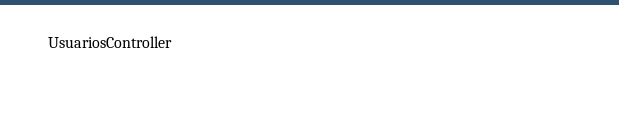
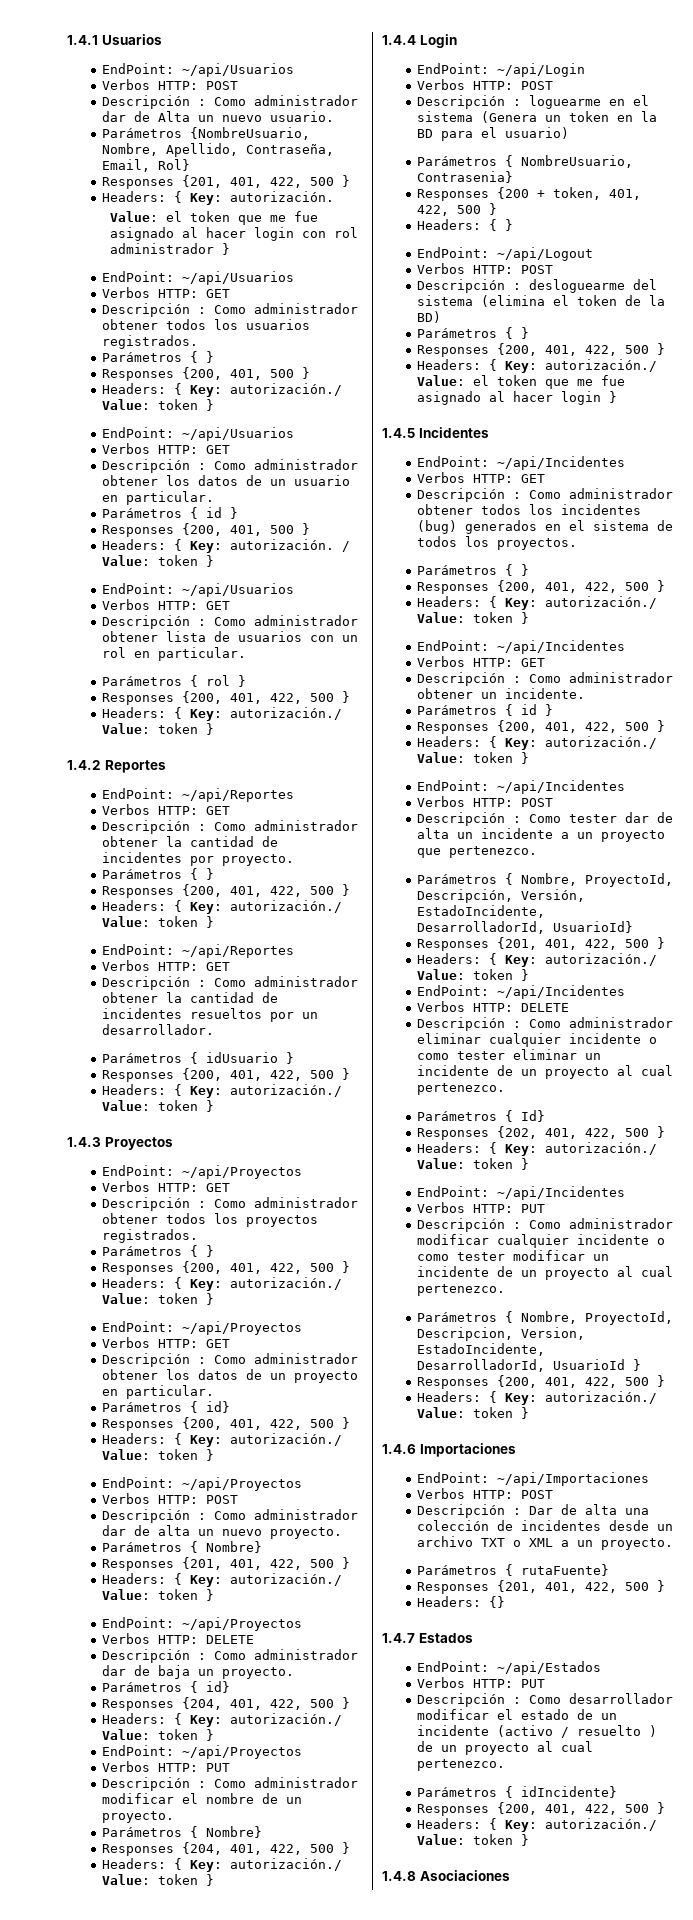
- UsuariosController
+ 1.4.1 Usuarios
+ EndPoint: ~/api/Usuarios
+ Verbos HTTP: POST
+ Descripción : Como administrador dar de Alta un nuevo usuario.
+ Parámetros {NombreUsuario, Nombre, Apellido, Contraseña, Email, Rol}
+ Responses {201, 401, 422, 500 }
+ Headers: { Key: autorización.
+ Value: el token que me fue asignado al hacer login con rol administrador }
+ EndPoint: ~/api/Usuarios
+ Verbos HTTP: GET
+ Descripción : Como administrador obtener todos los usuarios registrados.
+ Parámetros { }
+ Responses {200, 401, 500 }
+ Headers: { Key: autorización./ Value: token }
+ EndPoint: ~/api/Usuarios
+ Verbos HTTP: GET
+ Descripción : Como administrador obtener los datos de un usuario en particular.
+ Parámetros { id }
+ Responses {200, 401, 500 }
+ Headers: { Key: autorización. / Value: token }
+ EndPoint: ~/api/Usuarios
+ Verbos HTTP: GET
+ Descripción : Como administrador obtener lista de usuarios con un rol en particular.
+ Parámetros { rol }
+ Responses {200, 401, 422, 500 }
+ Headers: { Key: autorización./ Value: token }
+ 1.4.2 Reportes
+ EndPoint: ~/api/Reportes
+ Verbos HTTP: GET
+ Descripción : Como administrador obtener la cantidad de incidentes por proyecto.
+ Parámetros { }
+ Responses {200, 401, 422, 500 }
+ Headers: { Key: autorización./ Value: token }
+ EndPoint: ~/api/Reportes
+ Verbos HTTP: GET
+ Descripción : Como administrador obtener la cantidad de incidentes resueltos por un desarrollador.
+ Parámetros { idUsuario }
+ Responses {200, 401, 422, 500 }
+ Headers: { Key: autorización./ Value: token }
+ 1.4.3 Proyectos
+ EndPoint: ~/api/Proyectos
+ Verbos HTTP: GET
+ Descripción : Como administrador obtener todos los proyectos registrados.
+ Parámetros { }
+ Responses {200, 401, 422, 500 }
+ Headers: { Key: autorización./ Value: token }
+ EndPoint: ~/api/Proyectos
+ Verbos HTTP: GET
+ Descripción : Como administrador obtener los datos de un proyecto en particular.
+ Parámetros { id}
+ Responses {200, 401, 422, 500 }
+ Headers: { Key: autorización./ Value: token }
+ EndPoint: ~/api/Proyectos
+ Verbos HTTP: POST
+ Descripción : Como administrador dar de alta un nuevo proyecto.
+ Parámetros { Nombre}
+ Responses {201, 401, 422, 500 }
+ Headers: { Key: autorización./ Value: token }
+ EndPoint: ~/api/Proyectos
+ Verbos HTTP: DELETE
+ Descripción : Como administrador dar de baja un proyecto.
+ Parámetros { id}
+ Responses {204, 401, 422, 500 }
+ Headers: { Key: autorización./ Value: token }
+ EndPoint: ~/api/Proyectos
+ Verbos HTTP: PUT
+ Descripción : Como administrador modificar el nombre de un proyecto.
+ Parámetros { Nombre}
+ Responses {204, 401, 422, 500 }
+ Headers: { Key: autorización./ Value: token }
+ 1.4.4 Login
+ EndPoint: ~/api/Login
+ Verbos HTTP: POST
+ Descripción : loguearme en el sistema (Genera un token en la BD para el usuario)
+ Parámetros { NombreUsuario, Contrasenia}
+ Responses {200 + token, 401, 422, 500 }
+ Headers: { }
+ EndPoint: ~/api/Logout
+ Verbos HTTP: POST
+ Descripción : desloguearme del sistema (elimina el token de la BD)
+ Parámetros { }
+ Responses {200, 401, 422, 500 }
+ Headers: { Key: autorización./ Value: el token que me fue asignado al hacer login }
+ 1.4.5 Incidentes
+ EndPoint: ~/api/Incidentes
+ Verbos HTTP: GET
+ Descripción : Como administrador obtener todos los incidentes (bug) generados en el sistema de todos los proyectos.
+ Parámetros { }
+ Responses {200, 401, 422, 500 }
+ Headers: { Key: autorización./ Value: token }
+ EndPoint: ~/api/Incidentes
+ Verbos HTTP: GET
+ Descripción : Como administrador obtener un incidente.
+ Parámetros { id }
+ Responses {200, 401, 422, 500 }
+ Headers: { Key: autorización./ Value: token }
+ EndPoint: ~/api/Incidentes
+ Verbos HTTP: POST
+ Descripción : Como tester dar de alta un incidente a un proyecto que pertenezco.
+ Parámetros { Nombre, ProyectoId, Descripción, Versión, EstadoIncidente, DesarrolladorId, UsuarioId}
+ Responses {201, 401, 422, 500 }
+ Headers: { Key: autorización./ Value: token }
+ EndPoint: ~/api/Incidentes
+ Verbos HTTP: DELETE
+ Descripción : Como administrador eliminar cualquier incidente o como tester eliminar un incidente de un proyecto al cual pertenezco.
+ Parámetros { Id}
+ Responses {202, 401, 422, 500 }
+ Headers: { Key: autorización./ Value: token }
+ EndPoint: ~/api/Incidentes
+ Verbos HTTP: PUT
+ Descripción : Como administrador modificar cualquier incidente o como tester modificar un incidente de un proyecto al cual pertenezco.
+ Parámetros { Nombre, ProyectoId, Descripcion, Version, EstadoIncidente, DesarrolladorId, UsuarioId }
+ Responses {200, 401, 422, 500 }
+ Headers: { Key: autorización./ Value: token }
+ 1.4.6 Importaciones
+ EndPoint: ~/api/Importaciones
+ Verbos HTTP: POST
+ Descripción : Dar de alta una colección de incidentes desde un archivo TXT o XML a un proyecto.
+ Parámetros { rutaFuente}
+ Responses {201, 401, 422, 500 }
+ Headers: {}
+ 1.4.7 Estados
+ EndPoint: ~/api/Estados
+ Verbos HTTP: PUT
+ Descripción : Como desarrollador modificar el estado de un incidente (activo / resuelto ) de un proyecto al cual pertenezco.
+ Parámetros { idIncidente}
+ Responses {200, 401, 422, 500 }
+ Headers: { Key: autorización./ Value: token }
+ 1.4.8 Asociaciones

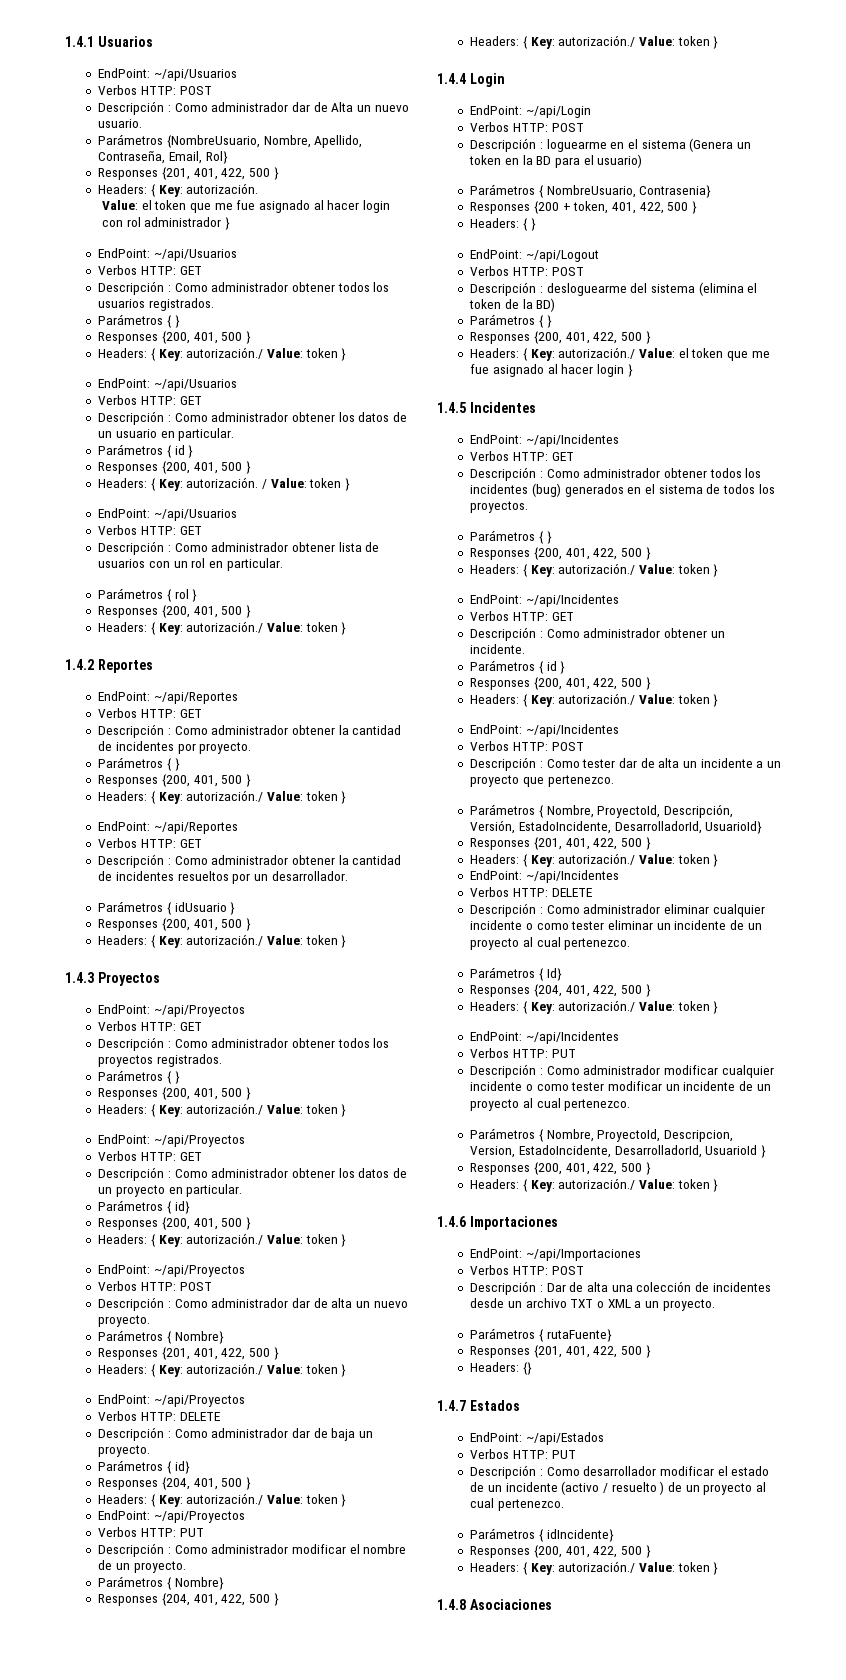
  Parámetros { rol }
- Responses {200, 401, 422, 500 }
+ Responses {200, 401, 500 }
  Descripción : Como administrador obtener la cantidad de incidentes por proyecto.
  Parámetros { }
- Responses {200, 401, 422, 500 }
+ Responses {200, 401, 500 }
  Parámetros { idUsuario }
- Responses {200, 401, 422, 500 }
+ Responses {200, 401, 500 }
  Descripción : Como administrador obtener todos los proyectos registrados.
  Parámetros { }
- Responses {200, 401, 422, 500 }
+ Responses {200, 401, 500 }
  Descripción : Como administrador obtener los datos de un proyecto en particular.
  Parámetros { id}
- Responses {200, 401, 422, 500 }
+ Responses {200, 401, 500 }
  Descripción : Como administrador dar de baja un proyecto.
  Parámetros { id}
- Responses {204, 401, 422, 500 }
+ Responses {204, 401, 500 }
  Parámetros { Id}
- Responses {202, 401, 422, 500 }
+ Responses {204, 401, 422, 500 }

